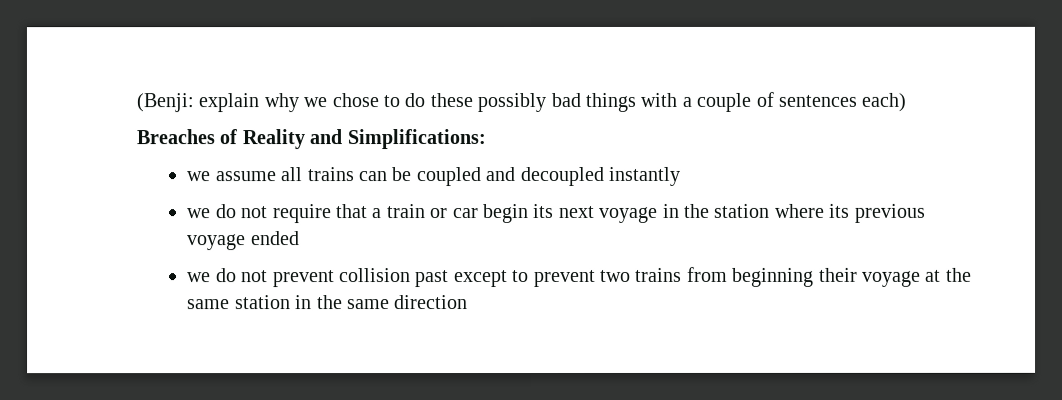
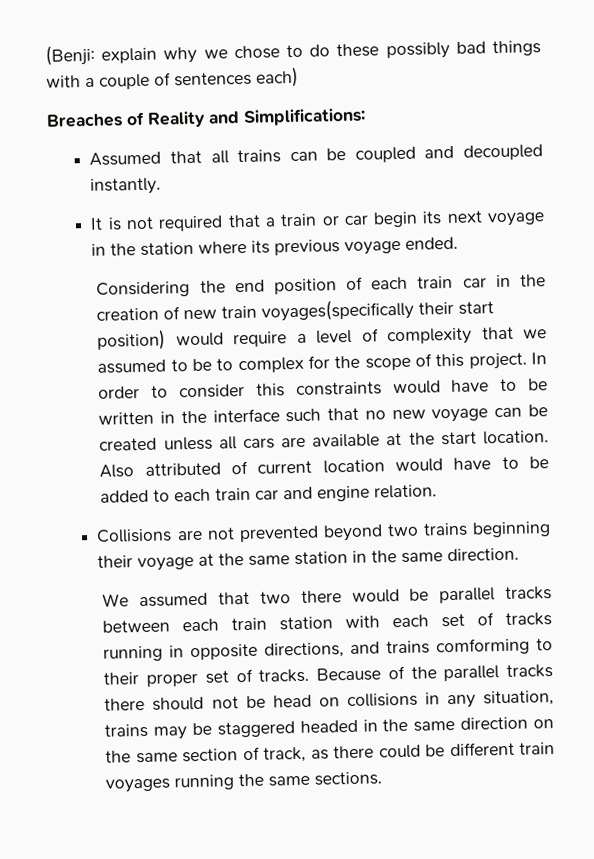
- we assume all trains can be coupled and decoupled instantly
- we do not require that a train or car begin its next voyage in the station where its previous voyage ended
- we do not prevent collision past except to prevent two trains from beginning their voyage at the same station in the same direction
+ Assumed that all trains can be coupled and decoupled instantly.
+ It is not required that a train or car begin its next voyage in the station where its previous voyage ended.
+ Considering the end position of each train car in the creation of new train voyages(specifically their start position) would require a level of complexity that we assumed to be to complex for the scope of this project. In order to consider this constraints would have to be written in the interface such that no new voyage can be created unless all cars are available at the start location. Also attributed of current location would have to be added to each train car and engine relation.
+ Collisions are not prevented beyond two trains beginning their voyage at the same station in the same direction.
+ We assumed that two there would be parallel tracks between each train station with each set of tracks running in opposite directions, and trains comforming to their proper set of tracks. Because of the parallel tracks there should not be head on collisions in any situation, trains may be staggered headed in the same direction on the same section of track, as there could be different train voyages running the same sections.

